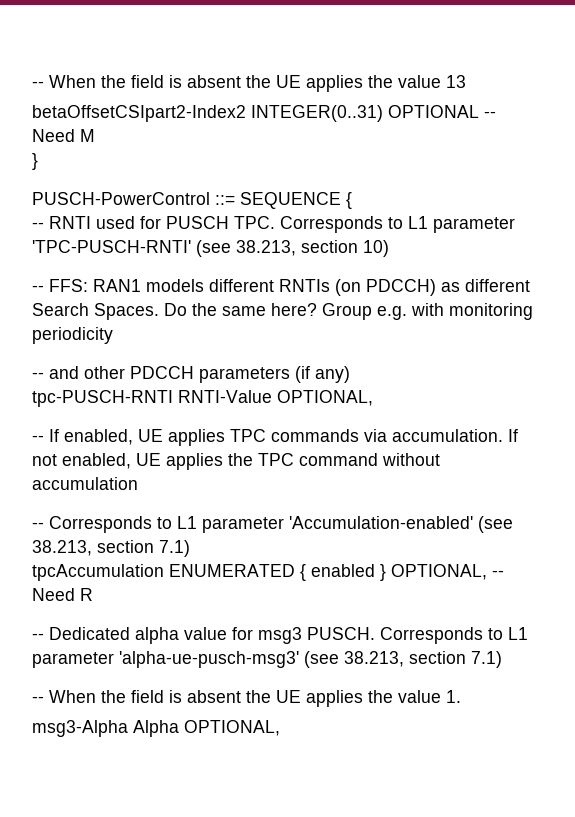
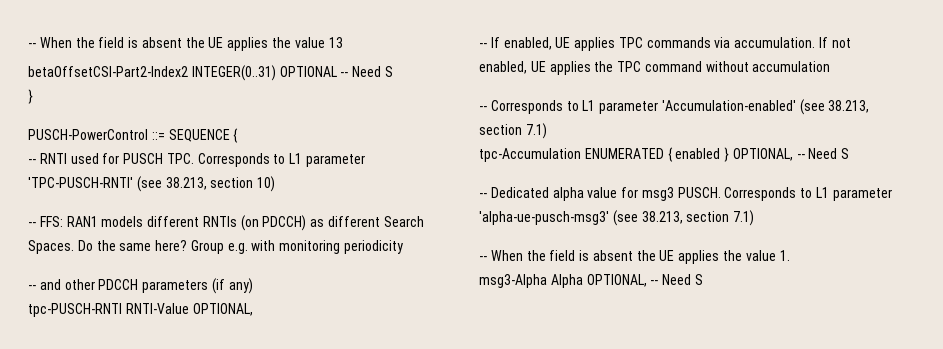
- betaOffsetCSIpart2-Index2 INTEGER(0..31) OPTIONAL -- Need M
+ betaOffsetCSI-Part2-Index2 INTEGER(0..31) OPTIONAL -- Need S
- tpcAccumulation ENUMERATED { enabled } OPTIONAL, -- Need R
+ tpc-Accumulation ENUMERATED { enabled } OPTIONAL, -- Need S
- msg3-Alpha Alpha OPTIONAL,
+ msg3-Alpha Alpha OPTIONAL, -- Need S

